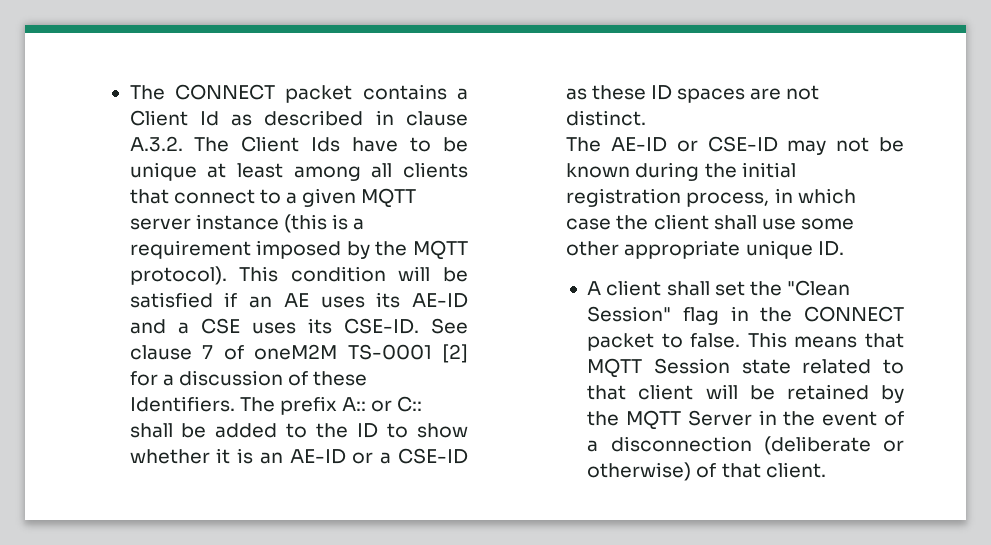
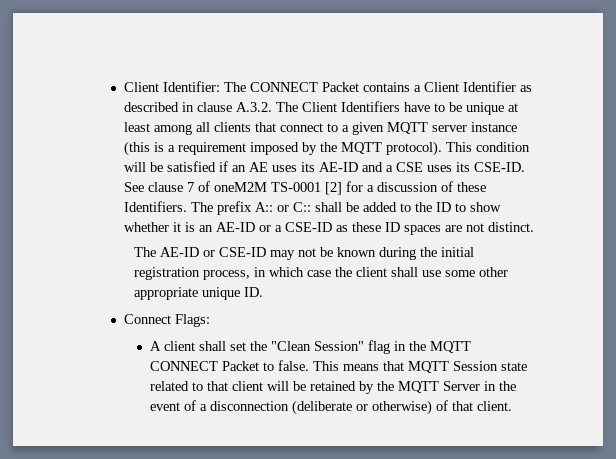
- The CONNECT packet contains a Client Id as described in clause A.3.2. The Client Ids have to be unique at least among all clients that connect to a given MQTT server instance (this is a requirement imposed by the MQTT protocol).
+ Client Identifier: The CONNECT Packet contains a Client Identifier as described in clause A.3.2. The Client Identifiers have to be unique at least among all clients that connect to a given MQTT server instance (this is a requirement imposed by the MQTT protocol).
+ Connect Flags:
- A client shall set the "Clean Session" flag in the CONNECT packet to false.
+ A client shall set the "Clean Session" flag in the MQTT CONNECT Packet to false.

